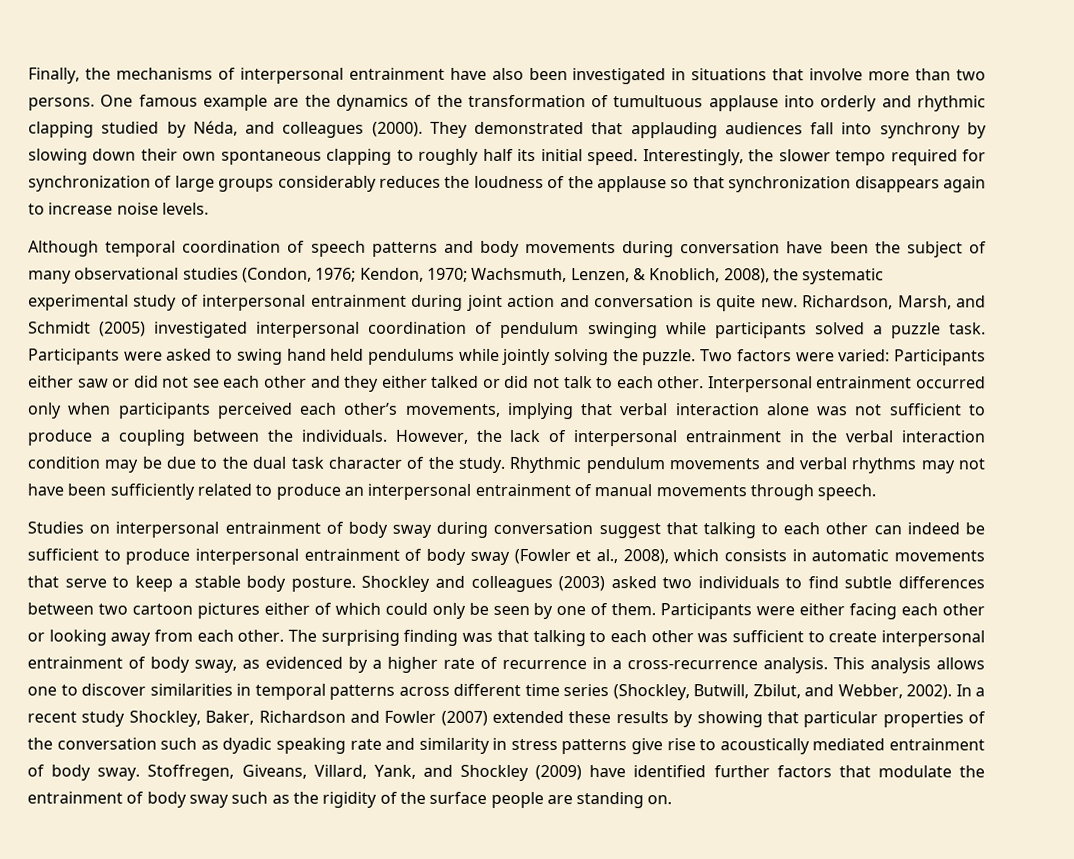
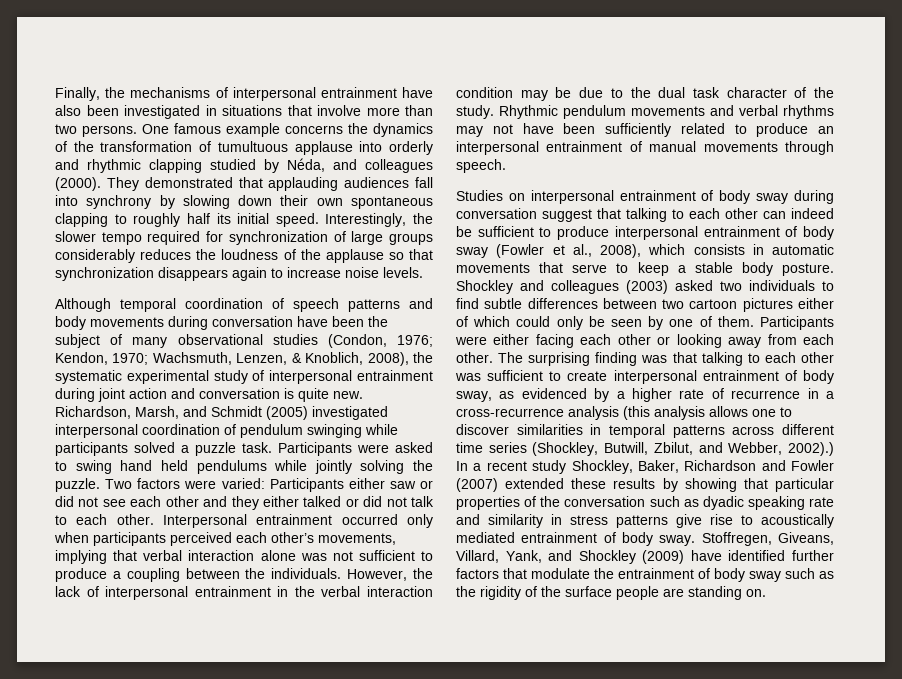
- One famous example are the dynamics of the transformation of tumultuous applause into orderly and rhythmic clapping studied by Néda, and colleagues (2000).
+ One famous example concerns the dynamics of the transformation of tumultuous applause into orderly and rhythmic clapping studied by Néda, and colleagues (2000).
- The surprising finding was that talking to each other was sufficient to create interpersonal entrainment of body sway, as evidenced by a higher rate of recurrence in a cross-recurrence analysis. This analysis allows one to discover similarities in temporal patterns across different time series (Shockley, Butwill, Zbilut, and Webber, 2002).
+ The surprising finding was that talking to each other was sufficient to create interpersonal entrainment of body sway, as evidenced by a higher rate of recurrence in a cross-recurrence analysis (this analysis allows one to discover similarities in temporal patterns across different time series (Shockley, Butwill, Zbilut, and Webber, 2002).)

